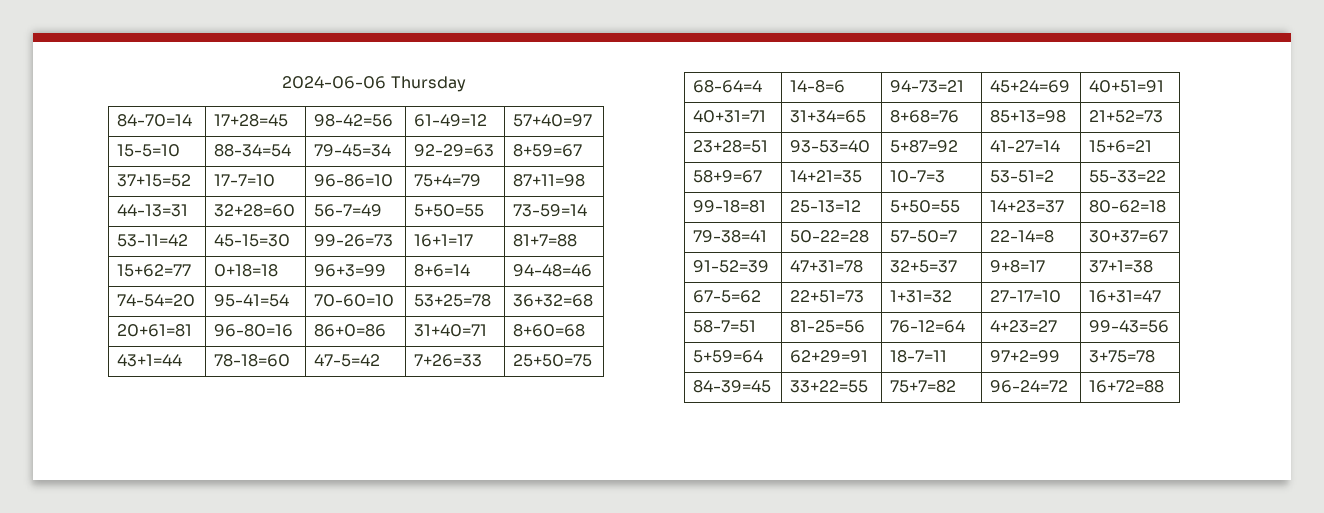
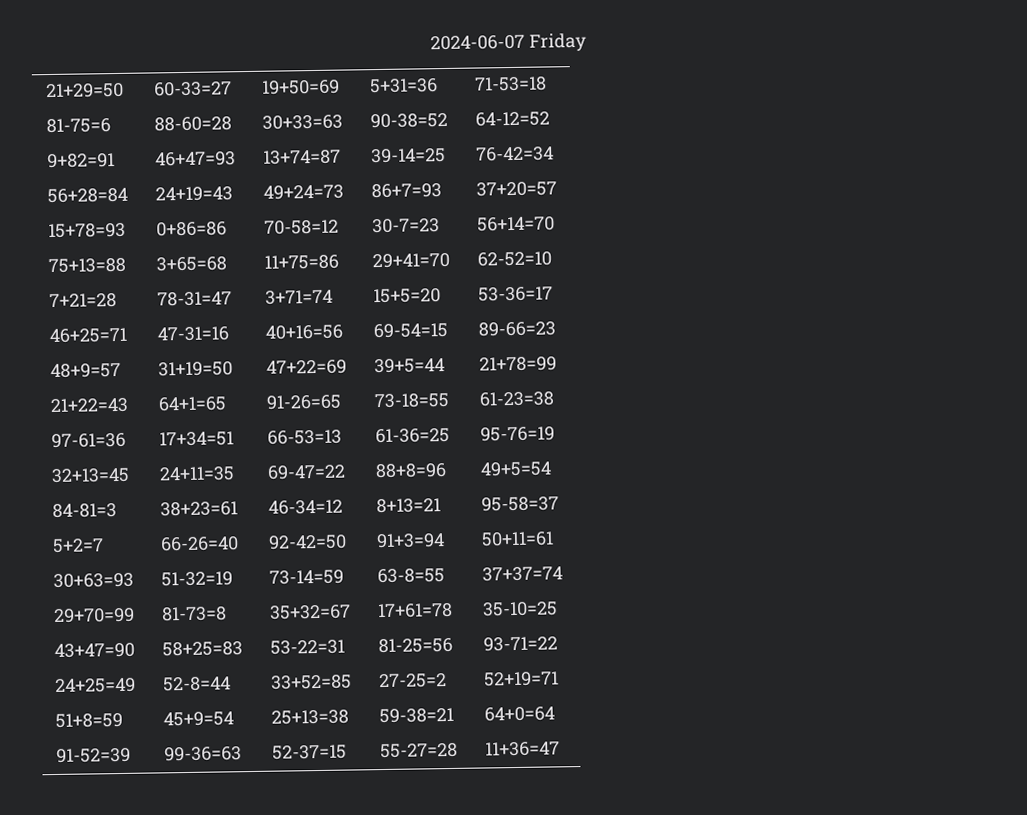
- 2024-06-06 Thursday
- 84-70=14 | 17+28=45 | 98-42=56 | 61-49=12 | 57+40=97
- 15-5=10 | 88-34=54 | 79-45=34 | 92-29=63 | 8+59=67
- 37+15=52 | 17-7=10 | 96-86=10 | 75+4=79 | 87+11=98
- 44-13=31 | 32+28=60 | 56-7=49 | 5+50=55 | 73-59=14
- 53-11=42 | 45-15=30 | 99-26=73 | 16+1=17 | 81+7=88
- 15+62=77 | 0+18=18 | 96+3=99 | 8+6=14 | 94-48=46
- 74-54=20 | 95-41=54 | 70-60=10 | 53+25=78 | 36+32=68
- 20+61=81 | 96-80=16 | 86+0=86 | 31+40=71 | 8+60=68
- 43+1=44 | 78-18=60 | 47-5=42 | 7+26=33 | 25+50=75
- 68-64=4 | 14-8=6 | 94-73=21 | 45+24=69 | 40+51=91
- 40+31=71 | 31+34=65 | 8+68=76 | 85+13=98 | 21+52=73
- 23+28=51 | 93-53=40 | 5+87=92 | 41-27=14 | 15+6=21
- 58+9=67 | 14+21=35 | 10-7=3 | 53-51=2 | 55-33=22
- 99-18=81 | 25-13=12 | 5+50=55 | 14+23=37 | 80-62=18
- 79-38=41 | 50-22=28 | 57-50=7 | 22-14=8 | 30+37=67
- 91-52=39 | 47+31=78 | 32+5=37 | 9+8=17 | 37+1=38
- 67-5=62 | 22+51=73 | 1+31=32 | 27-17=10 | 16+31=47
- 58-7=51 | 81-25=56 | 76-12=64 | 4+23=27 | 99-43=56
- 5+59=64 | 62+29=91 | 18-7=11 | 97+2=99 | 3+75=78
- 84-39=45 | 33+22=55 | 75+7=82 | 96-24=72 | 16+72=88
+ 2024-06-07 Friday
+ 21+29=50 | 60-33=27 | 19+50=69 | 5+31=36 | 71-53=18
+ 81-75=6 | 88-60=28 | 30+33=63 | 90-38=52 | 64-12=52
+ 9+82=91 | 46+47=93 | 13+74=87 | 39-14=25 | 76-42=34
+ 56+28=84 | 24+19=43 | 49+24=73 | 86+7=93 | 37+20=57
+ 15+78=93 | 0+86=86 | 70-58=12 | 30-7=23 | 56+14=70
+ 75+13=88 | 3+65=68 | 11+75=86 | 29+41=70 | 62-52=10
+ 7+21=28 | 78-31=47 | 3+71=74 | 15+5=20 | 53-36=17
+ 46+25=71 | 47-31=16 | 40+16=56 | 69-54=15 | 89-66=23
+ 48+9=57 | 31+19=50 | 47+22=69 | 39+5=44 | 21+78=99
+ 21+22=43 | 64+1=65 | 91-26=65 | 73-18=55 | 61-23=38
+ 97-61=36 | 17+34=51 | 66-53=13 | 61-36=25 | 95-76=19
+ 32+13=45 | 24+11=35 | 69-47=22 | 88+8=96 | 49+5=54
+ 84-81=3 | 38+23=61 | 46-34=12 | 8+13=21 | 95-58=37
+ 5+2=7 | 66-26=40 | 92-42=50 | 91+3=94 | 50+11=61
+ 30+63=93 | 51-32=19 | 73-14=59 | 63-8=55 | 37+37=74
+ 29+70=99 | 81-73=8 | 35+32=67 | 17+61=78 | 35-10=25
+ 43+47=90 | 58+25=83 | 53-22=31 | 81-25=56 | 93-71=22
+ 24+25=49 | 52-8=44 | 33+52=85 | 27-25=2 | 52+19=71
+ 51+8=59 | 45+9=54 | 25+13=38 | 59-38=21 | 64+0=64
+ 91-52=39 | 99-36=63 | 52-37=15 | 55-27=28 | 11+36=47

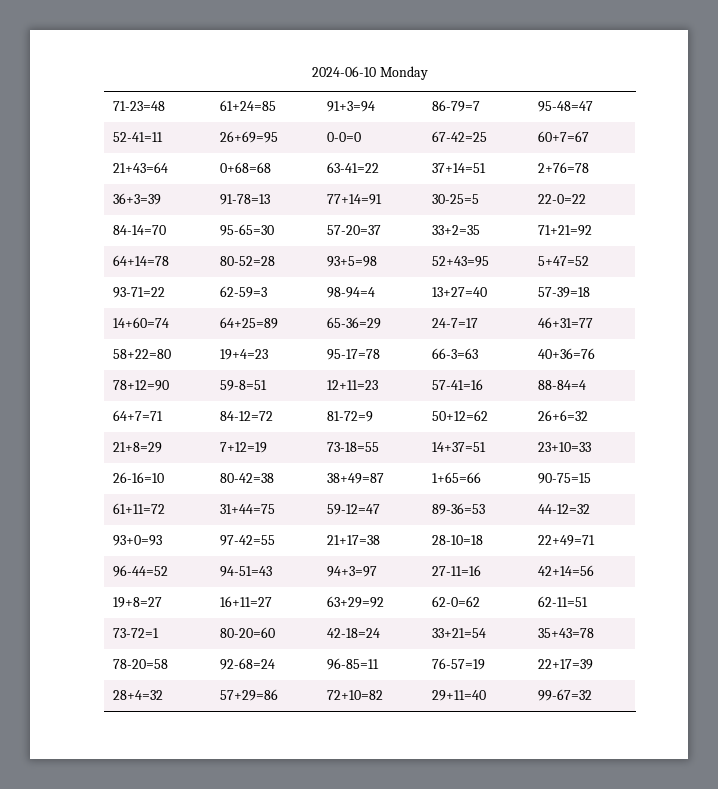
- 2024-06-07 Friday
- 21+29=50 | 60-33=27 | 19+50=69 | 5+31=36 | 71-53=18
- 81-75=6 | 88-60=28 | 30+33=63 | 90-38=52 | 64-12=52
- 9+82=91 | 46+47=93 | 13+74=87 | 39-14=25 | 76-42=34
- 56+28=84 | 24+19=43 | 49+24=73 | 86+7=93 | 37+20=57
- 15+78=93 | 0+86=86 | 70-58=12 | 30-7=23 | 56+14=70
- 75+13=88 | 3+65=68 | 11+75=86 | 29+41=70 | 62-52=10
- 7+21=28 | 78-31=47 | 3+71=74 | 15+5=20 | 53-36=17
- 46+25=71 | 47-31=16 | 40+16=56 | 69-54=15 | 89-66=23
- 48+9=57 | 31+19=50 | 47+22=69 | 39+5=44 | 21+78=99
- 21+22=43 | 64+1=65 | 91-26=65 | 73-18=55 | 61-23=38
- 97-61=36 | 17+34=51 | 66-53=13 | 61-36=25 | 95-76=19
- 32+13=45 | 24+11=35 | 69-47=22 | 88+8=96 | 49+5=54
- 84-81=3 | 38+23=61 | 46-34=12 | 8+13=21 | 95-58=37
- 5+2=7 | 66-26=40 | 92-42=50 | 91+3=94 | 50+11=61
- 30+63=93 | 51-32=19 | 73-14=59 | 63-8=55 | 37+37=74
- 29+70=99 | 81-73=8 | 35+32=67 | 17+61=78 | 35-10=25
- 43+47=90 | 58+25=83 | 53-22=31 | 81-25=56 | 93-71=22
- 24+25=49 | 52-8=44 | 33+52=85 | 27-25=2 | 52+19=71
- 51+8=59 | 45+9=54 | 25+13=38 | 59-38=21 | 64+0=64
- 91-52=39 | 99-36=63 | 52-37=15 | 55-27=28 | 11+36=47
+ 2024-06-10 Monday
+ 71-23=48 | 61+24=85 | 91+3=94 | 86-79=7 | 95-48=47
+ 52-41=11 | 26+69=95 | 0-0=0 | 67-42=25 | 60+7=67
+ 21+43=64 | 0+68=68 | 63-41=22 | 37+14=51 | 2+76=78
+ 36+3=39 | 91-78=13 | 77+14=91 | 30-25=5 | 22-0=22
+ 84-14=70 | 95-65=30 | 57-20=37 | 33+2=35 | 71+21=92
+ 64+14=78 | 80-52=28 | 93+5=98 | 52+43=95 | 5+47=52
+ 93-71=22 | 62-59=3 | 98-94=4 | 13+27=40 | 57-39=18
+ 14+60=74 | 64+25=89 | 65-36=29 | 24-7=17 | 46+31=77
+ 58+22=80 | 19+4=23 | 95-17=78 | 66-3=63 | 40+36=76
+ 78+12=90 | 59-8=51 | 12+11=23 | 57-41=16 | 88-84=4
+ 64+7=71 | 84-12=72 | 81-72=9 | 50+12=62 | 26+6=32
+ 21+8=29 | 7+12=19 | 73-18=55 | 14+37=51 | 23+10=33
+ 26-16=10 | 80-42=38 | 38+49=87 | 1+65=66 | 90-75=15
+ 61+11=72 | 31+44=75 | 59-12=47 | 89-36=53 | 44-12=32
+ 93+0=93 | 97-42=55 | 21+17=38 | 28-10=18 | 22+49=71
+ 96-44=52 | 94-51=43 | 94+3=97 | 27-11=16 | 42+14=56
+ 19+8=27 | 16+11=27 | 63+29=92 | 62-0=62 | 62-11=51
+ 73-72=1 | 80-20=60 | 42-18=24 | 33+21=54 | 35+43=78
+ 78-20=58 | 92-68=24 | 96-85=11 | 76-57=19 | 22+17=39
+ 28+4=32 | 57+29=86 | 72+10=82 | 29+11=40 | 99-67=32

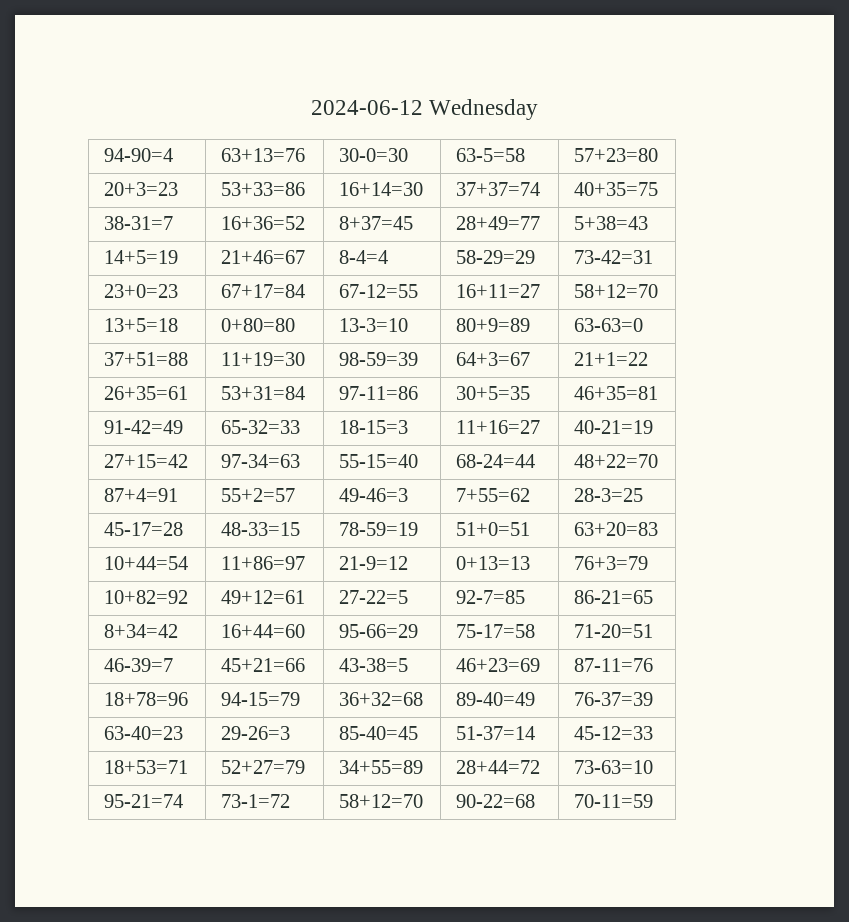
- 2024-06-10 Monday
- 71-23=48 | 61+24=85 | 91+3=94 | 86-79=7 | 95-48=47
- 52-41=11 | 26+69=95 | 0-0=0 | 67-42=25 | 60+7=67
- 21+43=64 | 0+68=68 | 63-41=22 | 37+14=51 | 2+76=78
- 36+3=39 | 91-78=13 | 77+14=91 | 30-25=5 | 22-0=22
- 84-14=70 | 95-65=30 | 57-20=37 | 33+2=35 | 71+21=92
- 64+14=78 | 80-52=28 | 93+5=98 | 52+43=95 | 5+47=52
- 93-71=22 | 62-59=3 | 98-94=4 | 13+27=40 | 57-39=18
- 14+60=74 | 64+25=89 | 65-36=29 | 24-7=17 | 46+31=77
- 58+22=80 | 19+4=23 | 95-17=78 | 66-3=63 | 40+36=76
- 78+12=90 | 59-8=51 | 12+11=23 | 57-41=16 | 88-84=4
- 64+7=71 | 84-12=72 | 81-72=9 | 50+12=62 | 26+6=32
- 21+8=29 | 7+12=19 | 73-18=55 | 14+37=51 | 23+10=33
- 26-16=10 | 80-42=38 | 38+49=87 | 1+65=66 | 90-75=15
- 61+11=72 | 31+44=75 | 59-12=47 | 89-36=53 | 44-12=32
- 93+0=93 | 97-42=55 | 21+17=38 | 28-10=18 | 22+49=71
- 96-44=52 | 94-51=43 | 94+3=97 | 27-11=16 | 42+14=56
- 19+8=27 | 16+11=27 | 63+29=92 | 62-0=62 | 62-11=51
- 73-72=1 | 80-20=60 | 42-18=24 | 33+21=54 | 35+43=78
- 78-20=58 | 92-68=24 | 96-85=11 | 76-57=19 | 22+17=39
- 28+4=32 | 57+29=86 | 72+10=82 | 29+11=40 | 99-67=32
+ 2024-06-12 Wednesday
+ 94-90=4 | 63+13=76 | 30-0=30 | 63-5=58 | 57+23=80
+ 20+3=23 | 53+33=86 | 16+14=30 | 37+37=74 | 40+35=75
+ 38-31=7 | 16+36=52 | 8+37=45 | 28+49=77 | 5+38=43
+ 14+5=19 | 21+46=67 | 8-4=4 | 58-29=29 | 73-42=31
+ 23+0=23 | 67+17=84 | 67-12=55 | 16+11=27 | 58+12=70
+ 13+5=18 | 0+80=80 | 13-3=10 | 80+9=89 | 63-63=0
+ 37+51=88 | 11+19=30 | 98-59=39 | 64+3=67 | 21+1=22
+ 26+35=61 | 53+31=84 | 97-11=86 | 30+5=35 | 46+35=81
+ 91-42=49 | 65-32=33 | 18-15=3 | 11+16=27 | 40-21=19
+ 27+15=42 | 97-34=63 | 55-15=40 | 68-24=44 | 48+22=70
+ 87+4=91 | 55+2=57 | 49-46=3 | 7+55=62 | 28-3=25
+ 45-17=28 | 48-33=15 | 78-59=19 | 51+0=51 | 63+20=83
+ 10+44=54 | 11+86=97 | 21-9=12 | 0+13=13 | 76+3=79
+ 10+82=92 | 49+12=61 | 27-22=5 | 92-7=85 | 86-21=65
+ 8+34=42 | 16+44=60 | 95-66=29 | 75-17=58 | 71-20=51
+ 46-39=7 | 45+21=66 | 43-38=5 | 46+23=69 | 87-11=76
+ 18+78=96 | 94-15=79 | 36+32=68 | 89-40=49 | 76-37=39
+ 63-40=23 | 29-26=3 | 85-40=45 | 51-37=14 | 45-12=33
+ 18+53=71 | 52+27=79 | 34+55=89 | 28+44=72 | 73-63=10
+ 95-21=74 | 73-1=72 | 58+12=70 | 90-22=68 | 70-11=59

